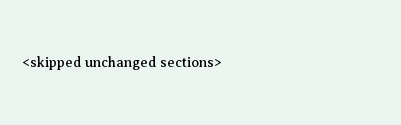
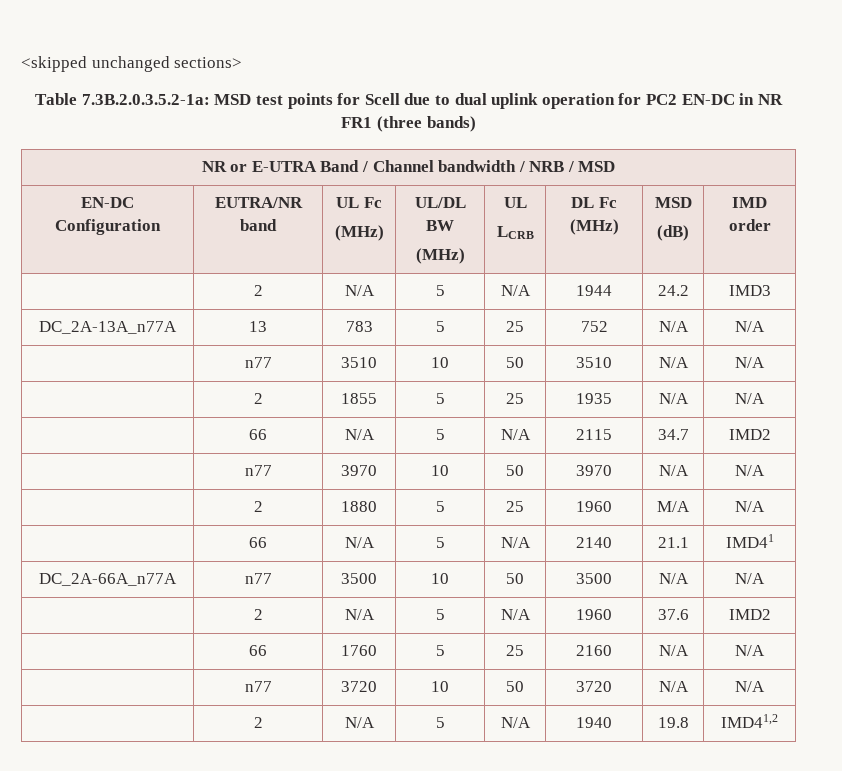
+ Table 7.3B.2.0.3.5.2-1a: MSD test points for Scell due to dual uplink operation for PC2 EN-DC in NR FR1 (three bands)
+ NR or E-UTRA Band / Channel bandwidth / NRB / MSD
+ EN-DC Configuration | EUTRA/NR band | UL Fc
+ (MHz) | UL/DL BW
+ (MHz) | UL
+ LCRB | DL Fc (MHz) | MSD
+ (dB) | IMD order
+ | 2 | N/A | 5 | N/A | 1944 | 24.2 | IMD3
+ DC_2A-13A_n77A | 13 | 783 | 5 | 25 | 752 | N/A | N/A
+ | n77 | 3510 | 10 | 50 | 3510 | N/A | N/A
+ | 2 | 1855 | 5 | 25 | 1935 | N/A | N/A
+ | 66 | N/A | 5 | N/A | 2115 | 34.7 | IMD2
+ | n77 | 3970 | 10 | 50 | 3970 | N/A | N/A
+ | 2 | 1880 | 5 | 25 | 1960 | M/A | N/A
+ | 66 | N/A | 5 | N/A | 2140 | 21.1 | IMD41
+ DC_2A-66A_n77A | n77 | 3500 | 10 | 50 | 3500 | N/A | N/A
+ | 2 | N/A | 5 | N/A | 1960 | 37.6 | IMD2
+ | 66 | 1760 | 5 | 25 | 2160 | N/A | N/A
+ | n77 | 3720 | 10 | 50 | 3720 | N/A | N/A
+ | 2 | N/A | 5 | N/A | 1940 | 19.8 | IMD41,2

